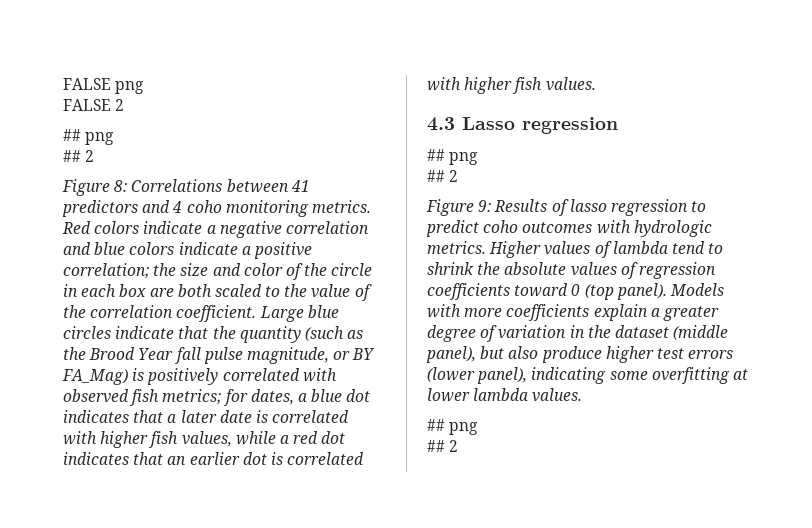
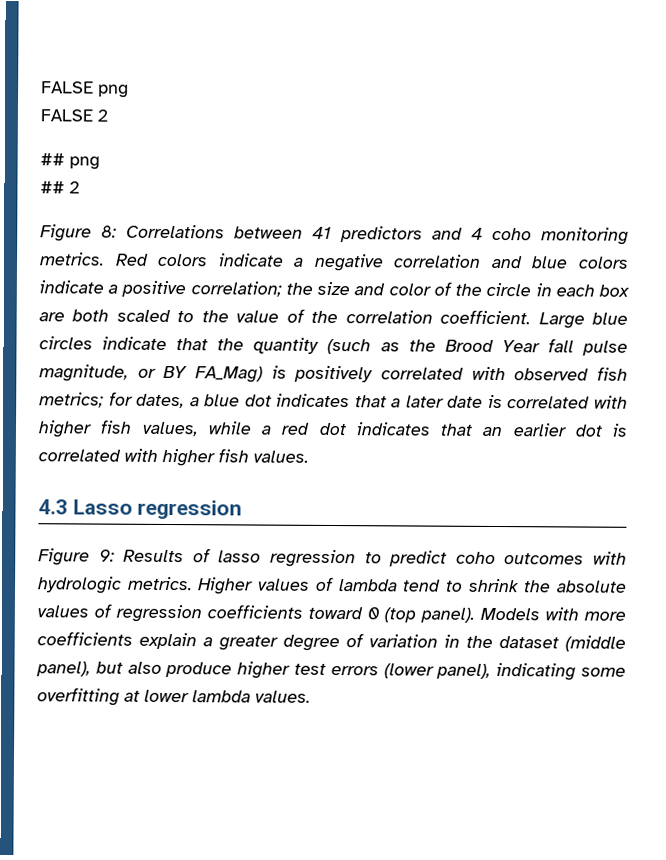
  4.3 Lasso regression
- ## png
- ## 2
  Models with more coefficients explain a greater degree of variation in the dataset (middle panel), but also produce higher test errors (lower panel), indicating some overfitting at lower lambda values.
- ## png
- ## 2

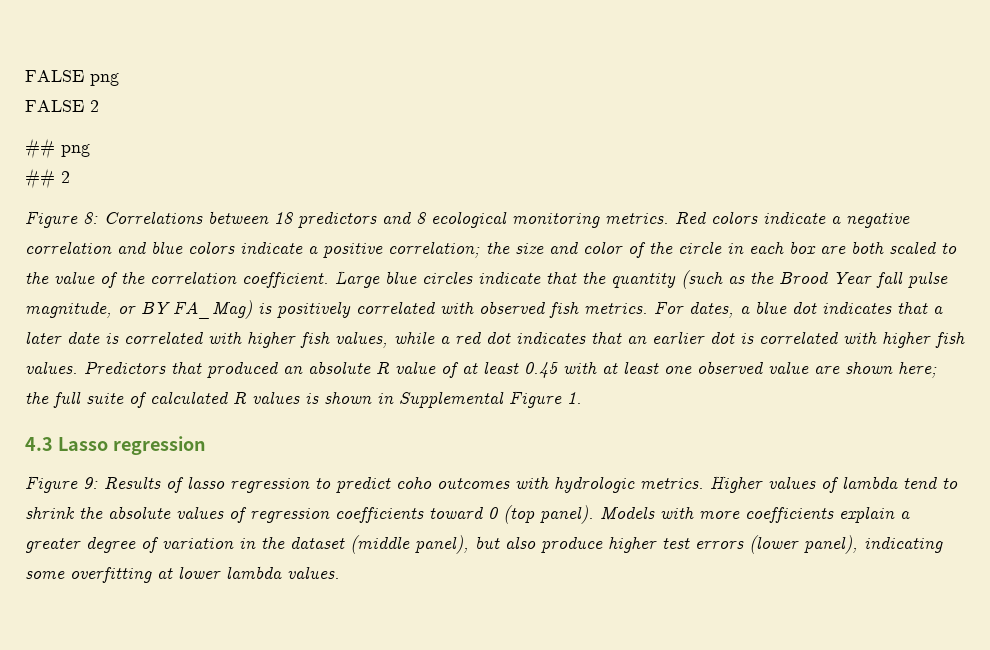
- Figure 8: Correlations between 41 predictors and 4 coho monitoring metrics.
+ Figure 8: Correlations between 18 predictors and 8 ecological monitoring metrics.
- Large blue circles indicate that the quantity (such as the Brood Year fall pulse magnitude, or BY FA_Mag) is positively correlated with observed fish metrics; for dates, a blue dot indicates that a later date is correlated with higher fish values, while a red dot indicates that an earlier dot is correlated with higher fish values.
+ Large blue circles indicate that the quantity (such as the Brood Year fall pulse magnitude, or BY FA_Mag) is positively correlated with observed fish metrics. For dates, a blue dot indicates that a later date is correlated with higher fish values, while a red dot indicates that an earlier dot is correlated with higher fish values. Predictors that produced an absolute R value of at least 0.45 with at least one observed value are shown here; the full suite of calculated R values is shown in Supplemental Figure 1.

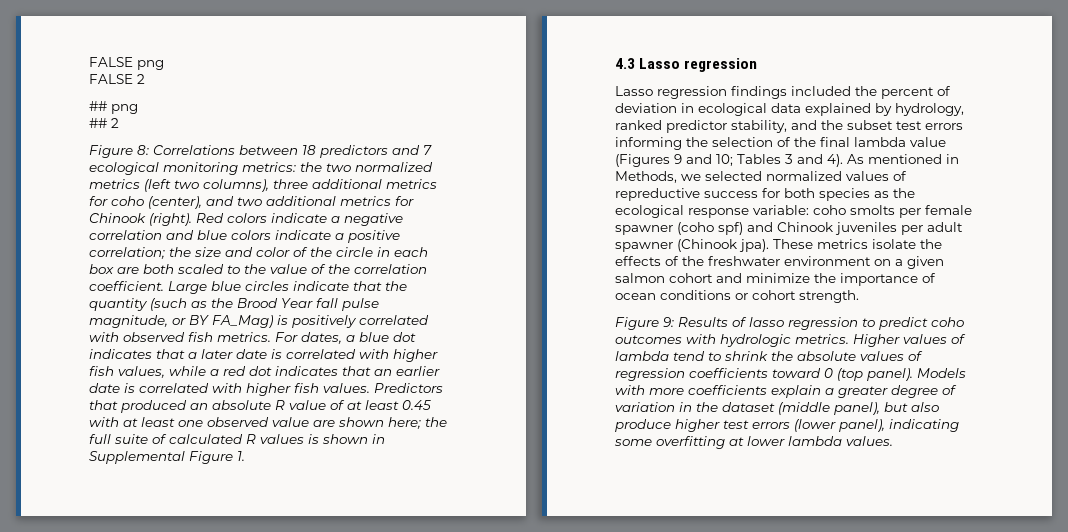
- Figure 8: Correlations between 18 predictors and 8 ecological monitoring metrics.
+ Figure 8: Correlations between 18 predictors and 7 ecological monitoring metrics: the two normalized metrics (left two columns), three additional metrics for coho (center), and two additional metrics for Chinook (right).
- For dates, a blue dot indicates that a later date is correlated with higher fish values, while a red dot indicates that an earlier dot is correlated with higher fish values.
+ For dates, a blue dot indicates that a later date is correlated with higher fish values, while a red dot indicates that an earlier date is correlated with higher fish values.
+ Lasso regression findings included the percent of deviation in ecological data explained by hydrology, ranked predictor stability, and the subset test errors informing the selection of the final lambda value (Figures 9 and 10; Tables 3 and 4). As mentioned in Methods, we selected normalized values of repreductive success for both species as the ecological response variable: coho smolts per female spawner (coho spf) and Chinook juveniles per adult spawner (Chinook jpa). These metrics isolate the effects of the freshwater environment on a given salmon cohort and minimize the importance of ocean conditions or cohort strength.

